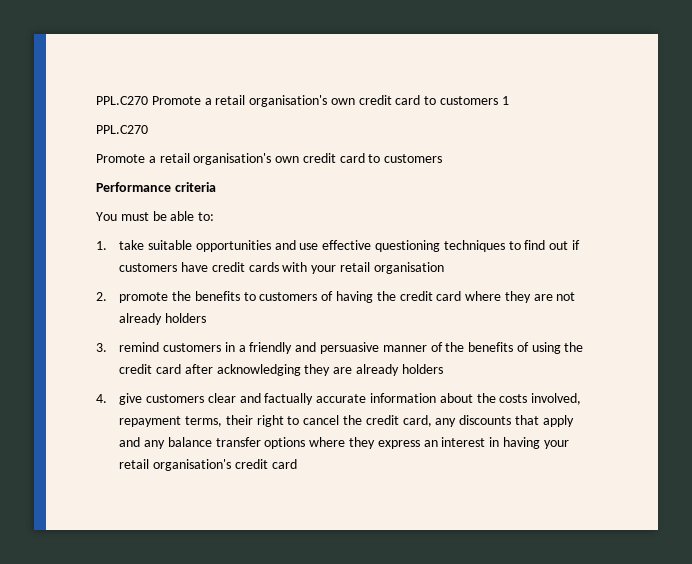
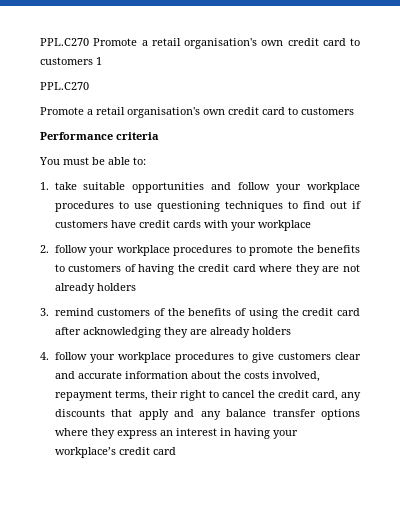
- 1. take suitable opportunities and use effective questioning techniques to find out if customers have credit cards with your retail organisation
+ 1. take suitable opportunities and follow your workplace procedures to use questioning techniques to find out if customers have credit cards with your workplace
- 2. promote the benefits to customers of having the credit card where they are not already holders
+ 2. follow your workplace procedures to promote the benefits to customers of having the credit card where they are not already holders
- 3. remind customers in a friendly and persuasive manner of the benefits of using the credit card after acknowledging they are already holders
+ 3. remind customers of the benefits of using the credit card after acknowledging they are already holders
- 4. give customers clear and factually accurate information about the costs involved, repayment terms, their right to cancel the credit card, any discounts that apply and any balance transfer options where they express an interest in having your retail organisation's credit card
+ 4. follow your workplace procedures to give customers clear and accurate information about the costs involved, repayment terms, their right to cancel the credit card, any discounts that apply and any balance transfer options where they express an interest in having your workplace’s credit card

